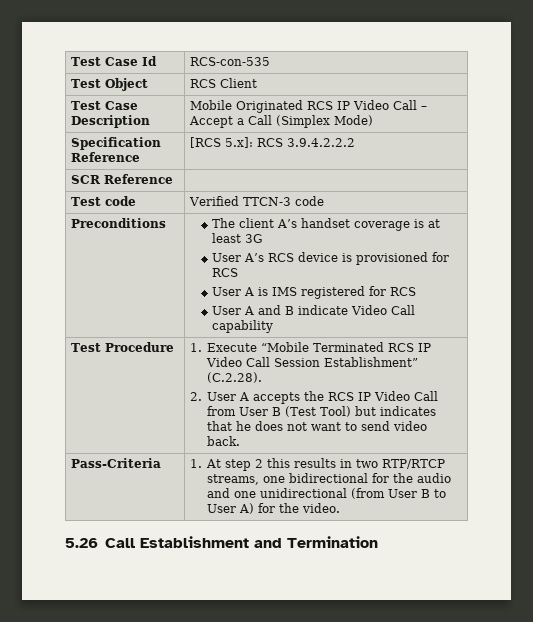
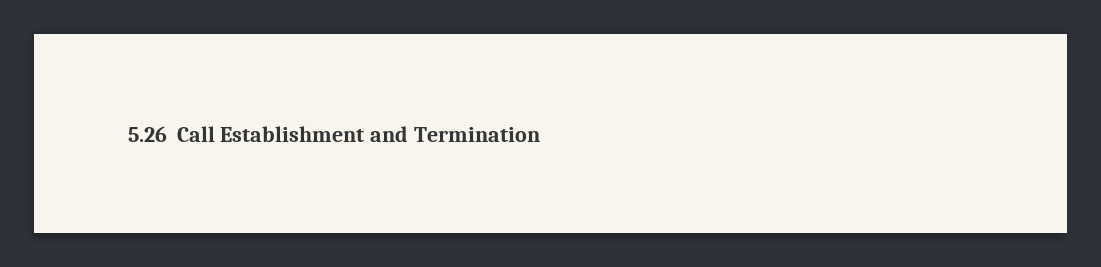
- Test Case Id | RCS-con-535
- Test Object | RCS Client
- Test Case Description | Mobile Originated RCS IP Video Call – Accept a Call (Simplex Mode)
- Specification Reference | [RCS 5.x]: RCS 3.9.4.2.2.2
- SCR Reference |
- Test code | Verified TTCN-3 code
- Preconditions | The client A’s handset coverage is at least 3G
- User A’s RCS device is provisioned for RCS
- User A is IMS registered for RCS
- User A and B indicate Video Call capability
- Test Procedure | 1. Execute “Mobile Terminated RCS IP Video Call Session Establishment” (C.2.28).
- 2. User A accepts the RCS IP Video Call from User B (Test Tool) but indicates that he does not want to send video back.
- Pass-Criteria | 1. At step 2 this results in two RTP/RTCP streams, one bidirectional for the audio and one unidirectional (from User B to User A) for the video.

